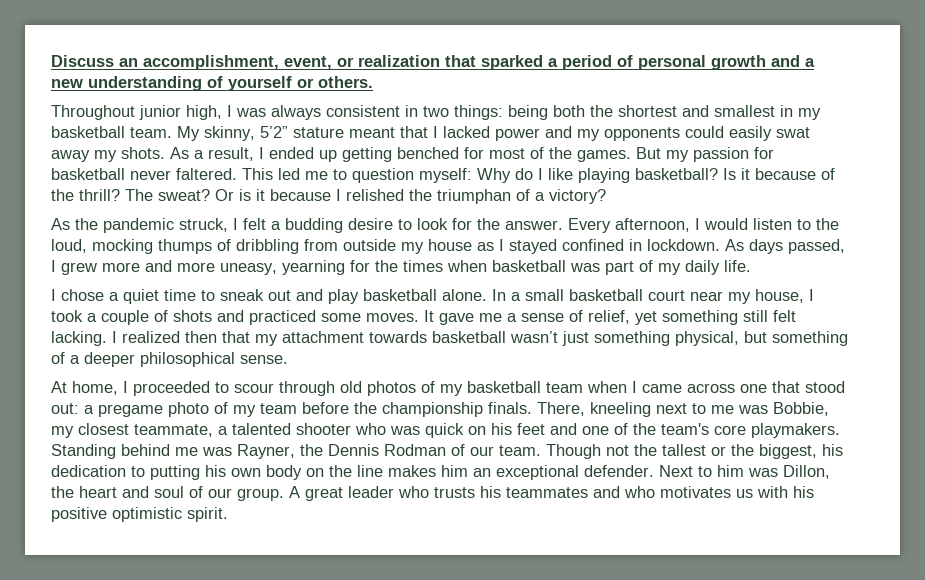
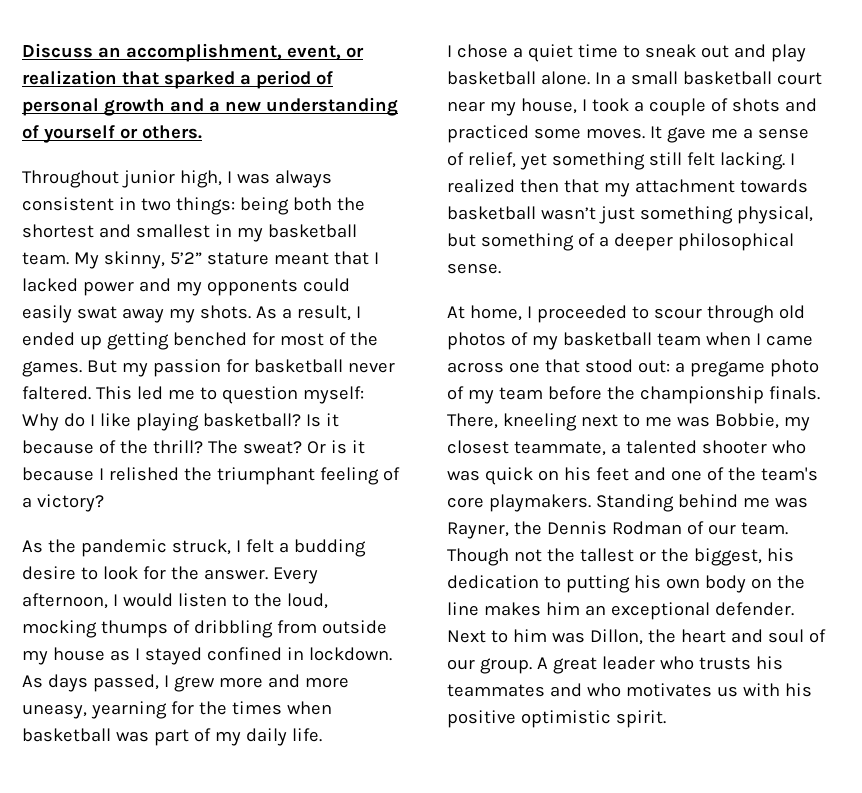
- Or is it because I relished the triumphan of a victory?
+ Or is it because I relished the triumphant feeling of a victory?

